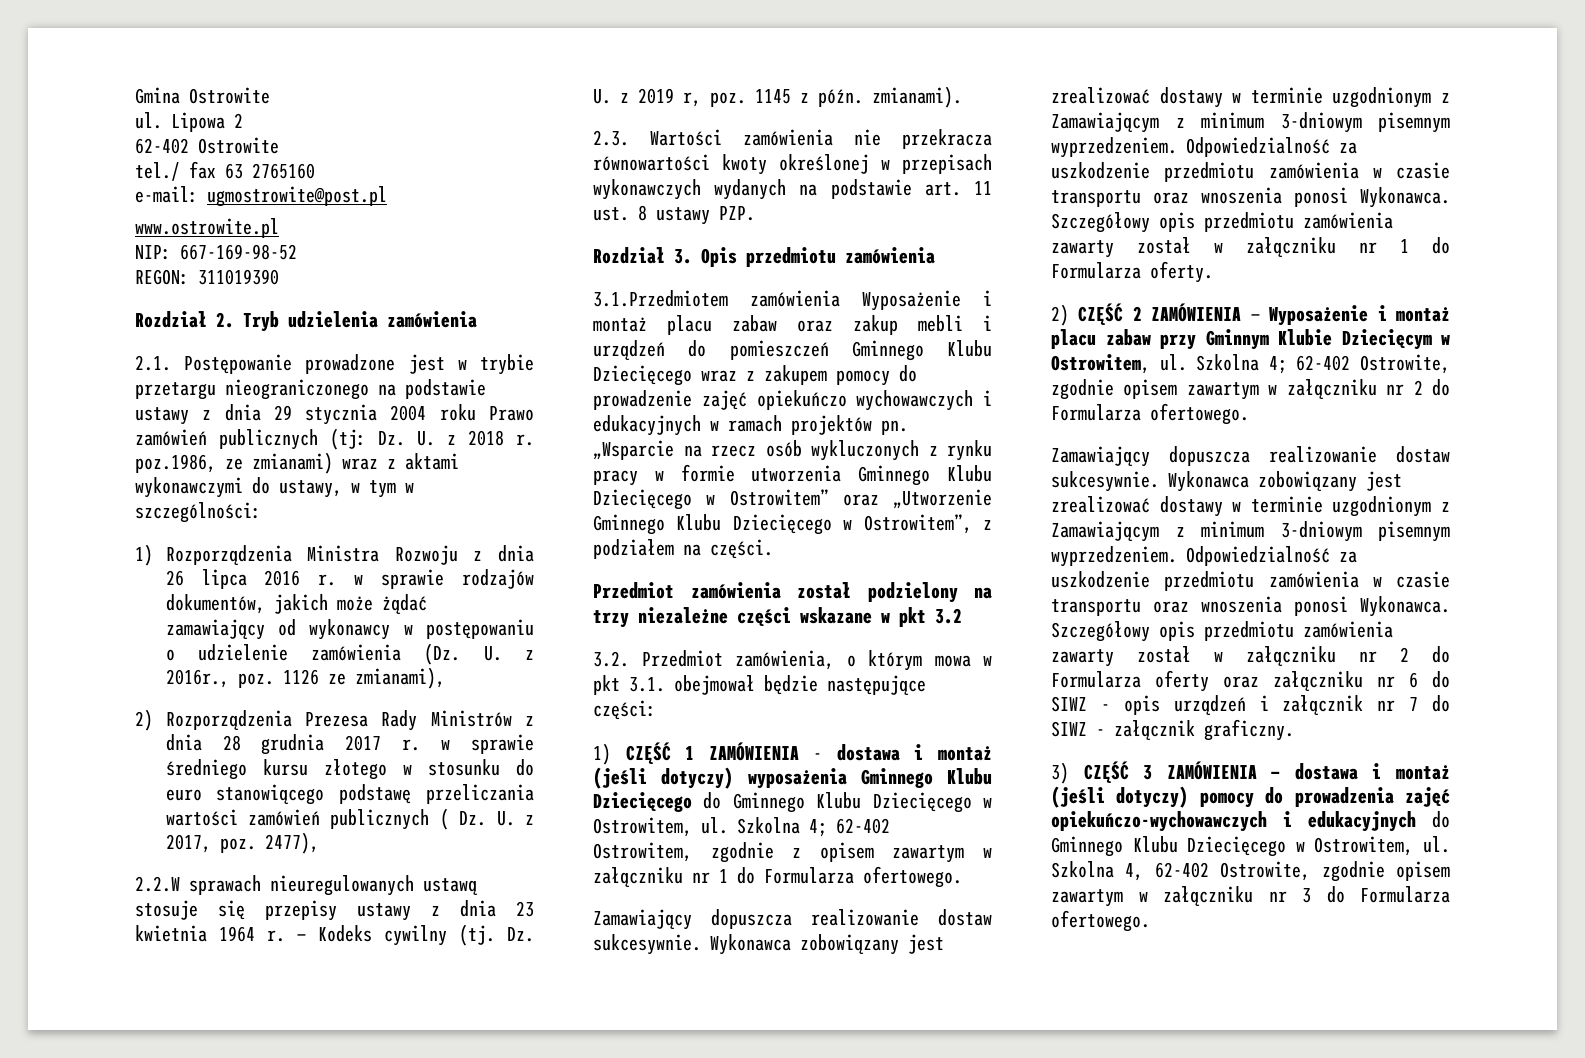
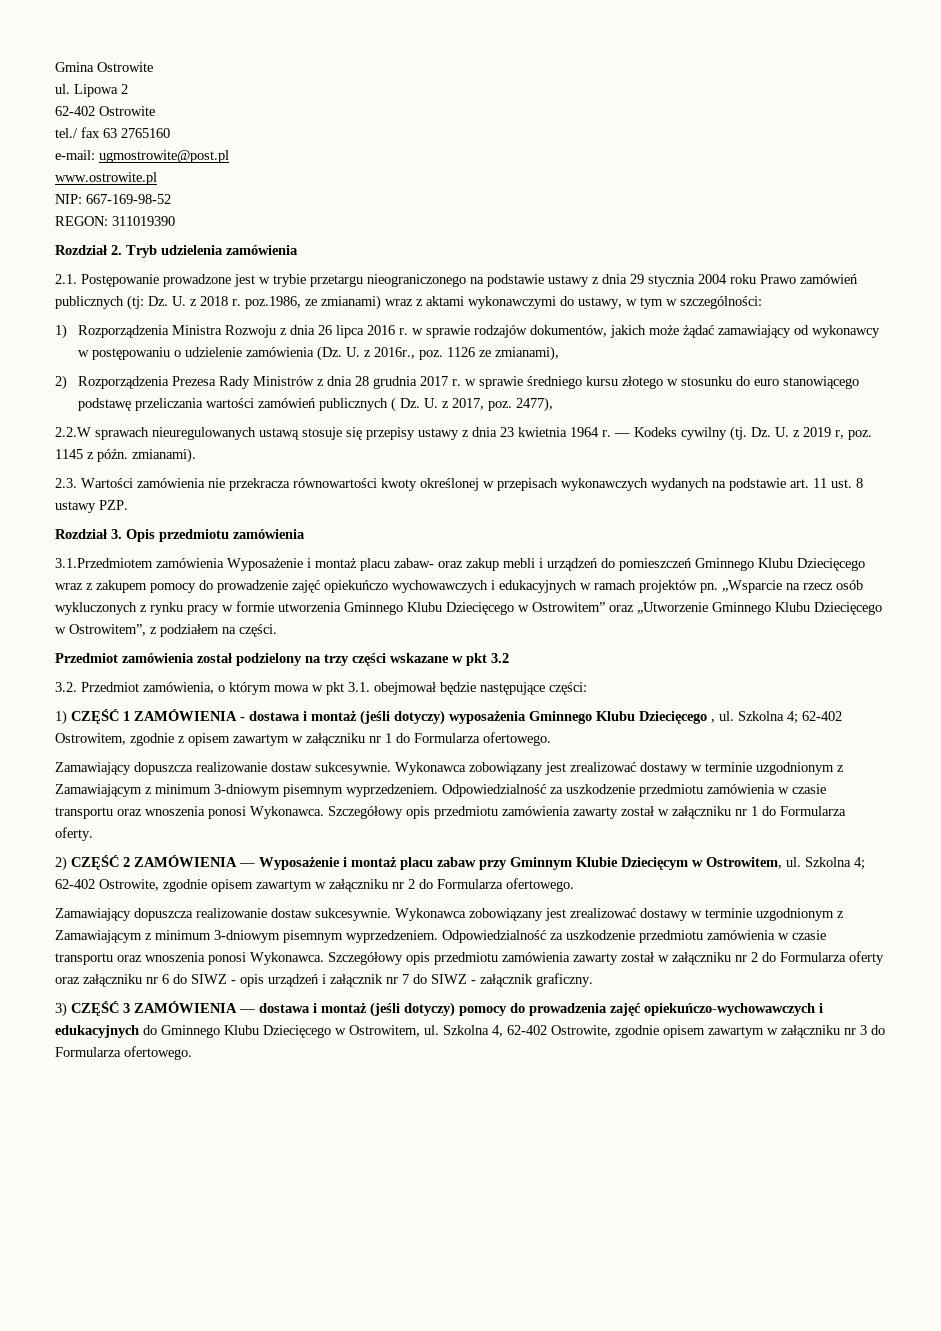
- 3.1.Przedmiotem zamówienia Wyposażenie i montaż placu zabaw oraz zakup mebli i urządzeń do pomieszczeń Gminnego Klubu Dziecięcego wraz z zakupem pomocy do prowadzenie zajęć opiekuńczo wychowawczych i edukacyjnych w ramach projektów pn.
+ 3.1.Przedmiotem zamówienia Wyposażenie i montaż placu zabaw- oraz zakup mebli i urządzeń do pomieszczeń Gminnego Klubu Dziecięcego wraz z zakupem pomocy do prowadzenie zajęć opiekuńczo wychowawczych i edukacyjnych w ramach projektów pn.
- Przedmiot zamówienia został podzielony na trzy niezależne części wskazane w pkt 3.2
+ Przedmiot zamówienia został podzielony na trzy części wskazane w pkt 3.2
- 1) CZĘŚĆ 1 ZAMÓWIENIA - dostawa i montaż (jeśli dotyczy) wyposażenia Gminnego Klubu Dziecięcego do Gminnego Klubu Dziecięcego w Ostrowitem, ul.
+ 1) CZĘŚĆ 1 ZAMÓWIENIA - dostawa i montaż (jeśli dotyczy) wyposażenia Gminnego Klubu Dziecięcego , ul.

